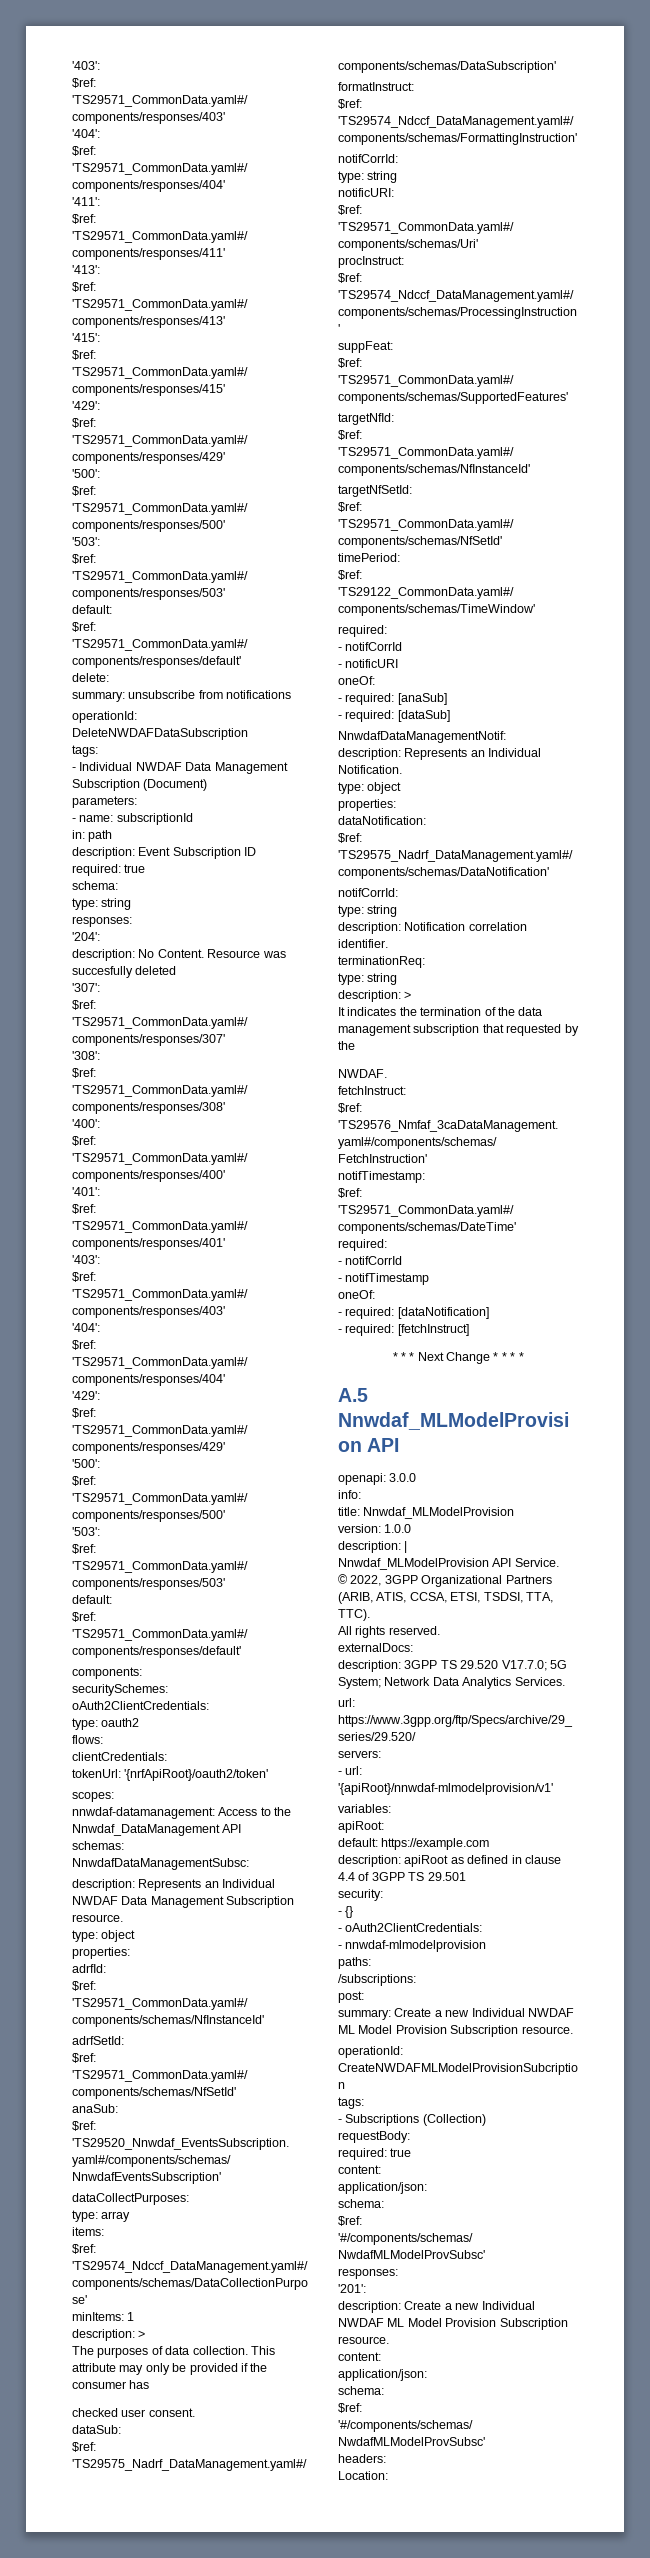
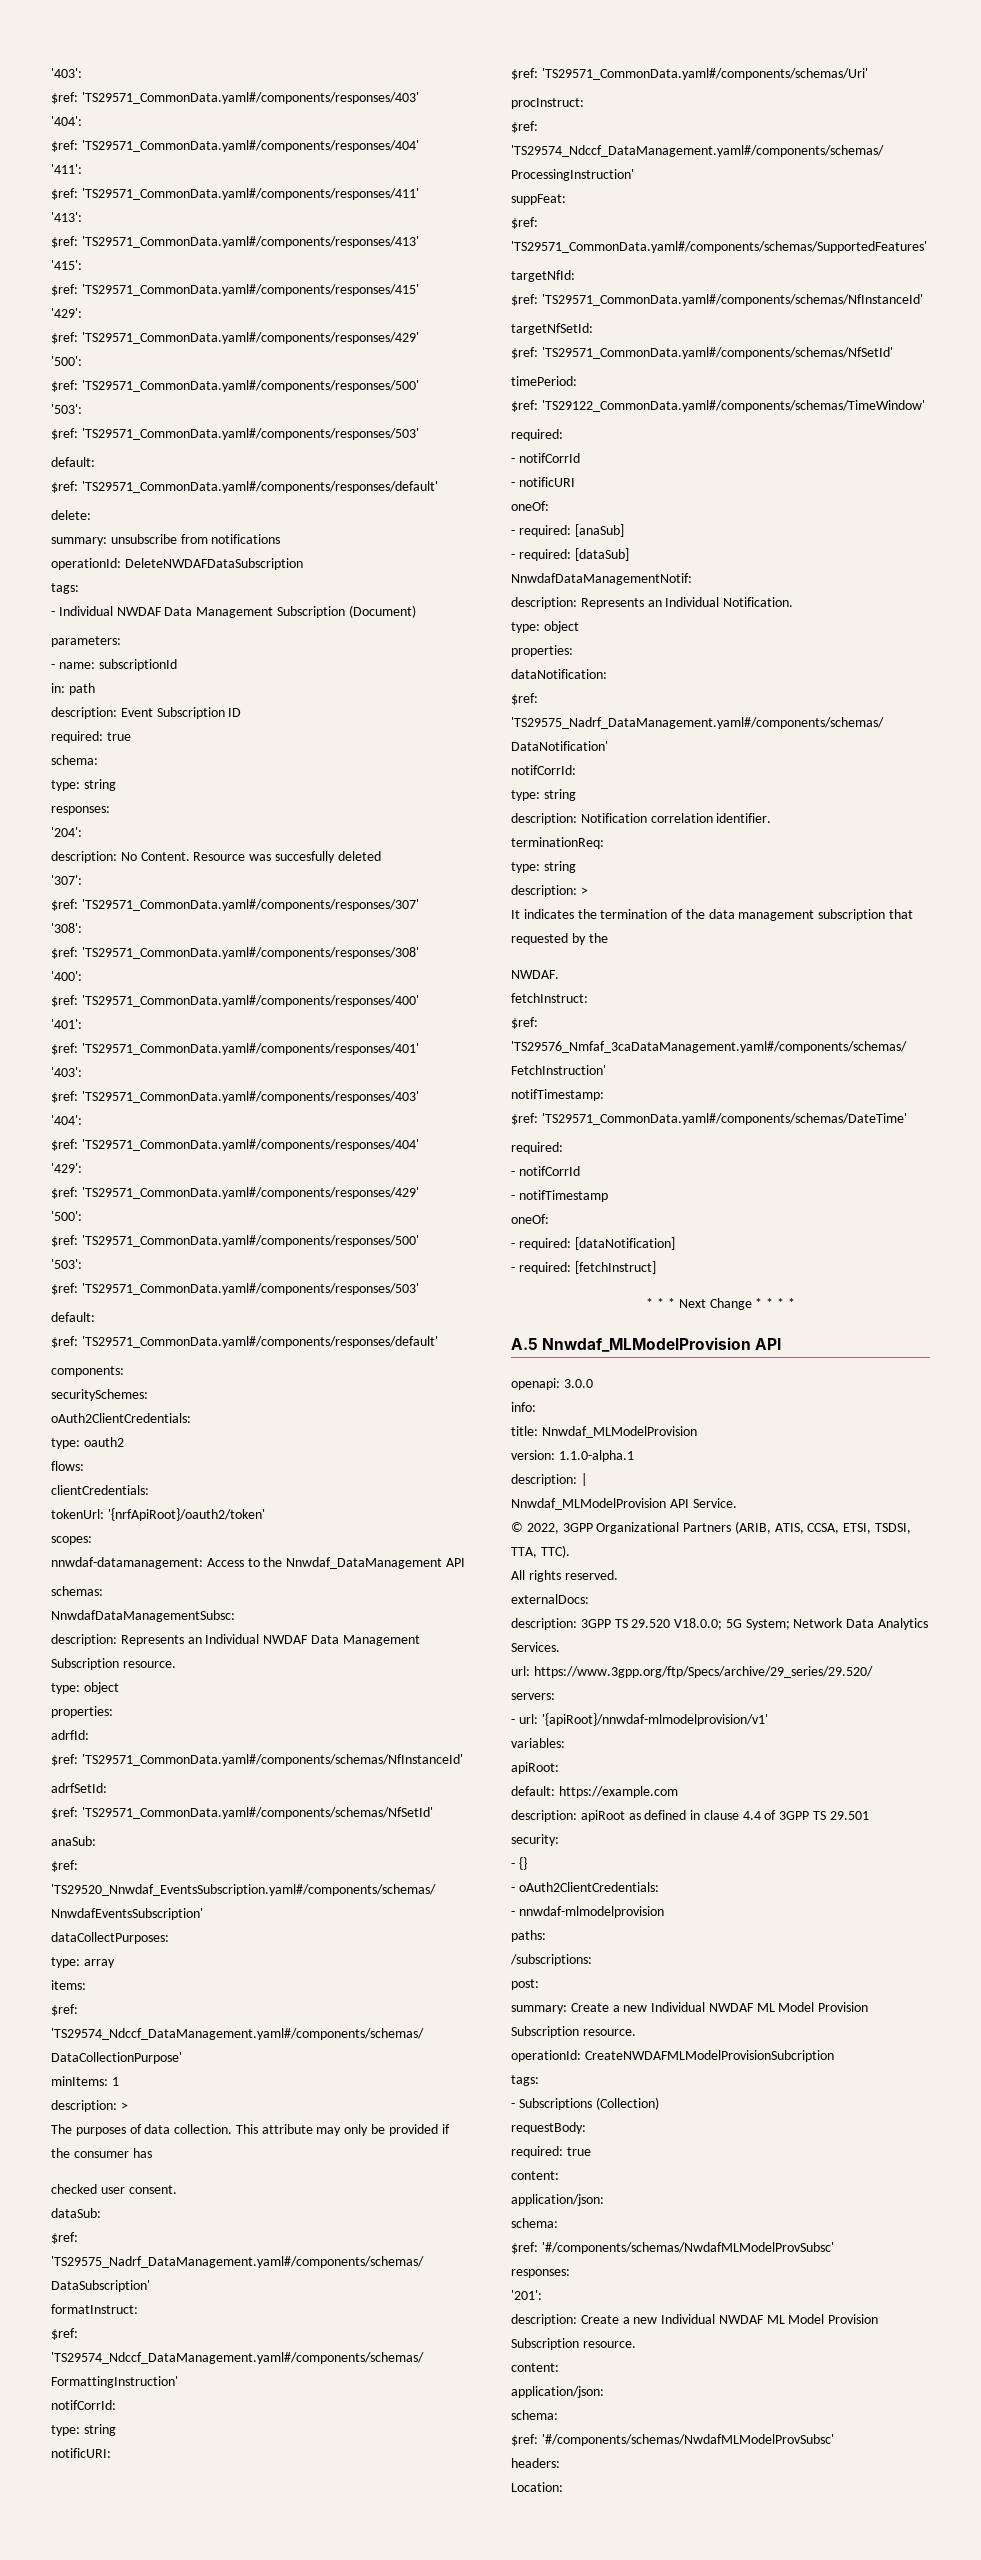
- version: 1.0.0
+ version: 1.1.0-alpha.1
- description: 3GPP TS 29.520 V17.7.0; 5G System; Network Data Analytics Services.
+ description: 3GPP TS 29.520 V18.0.0; 5G System; Network Data Analytics Services.

